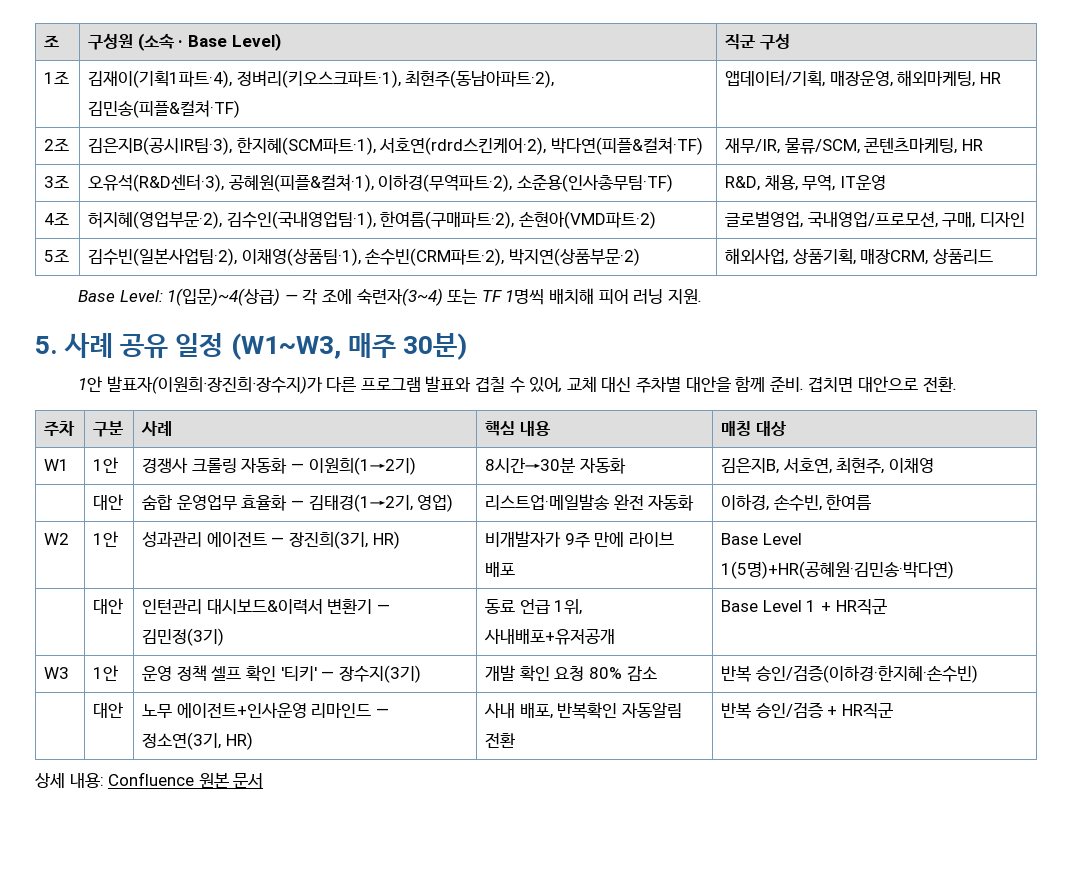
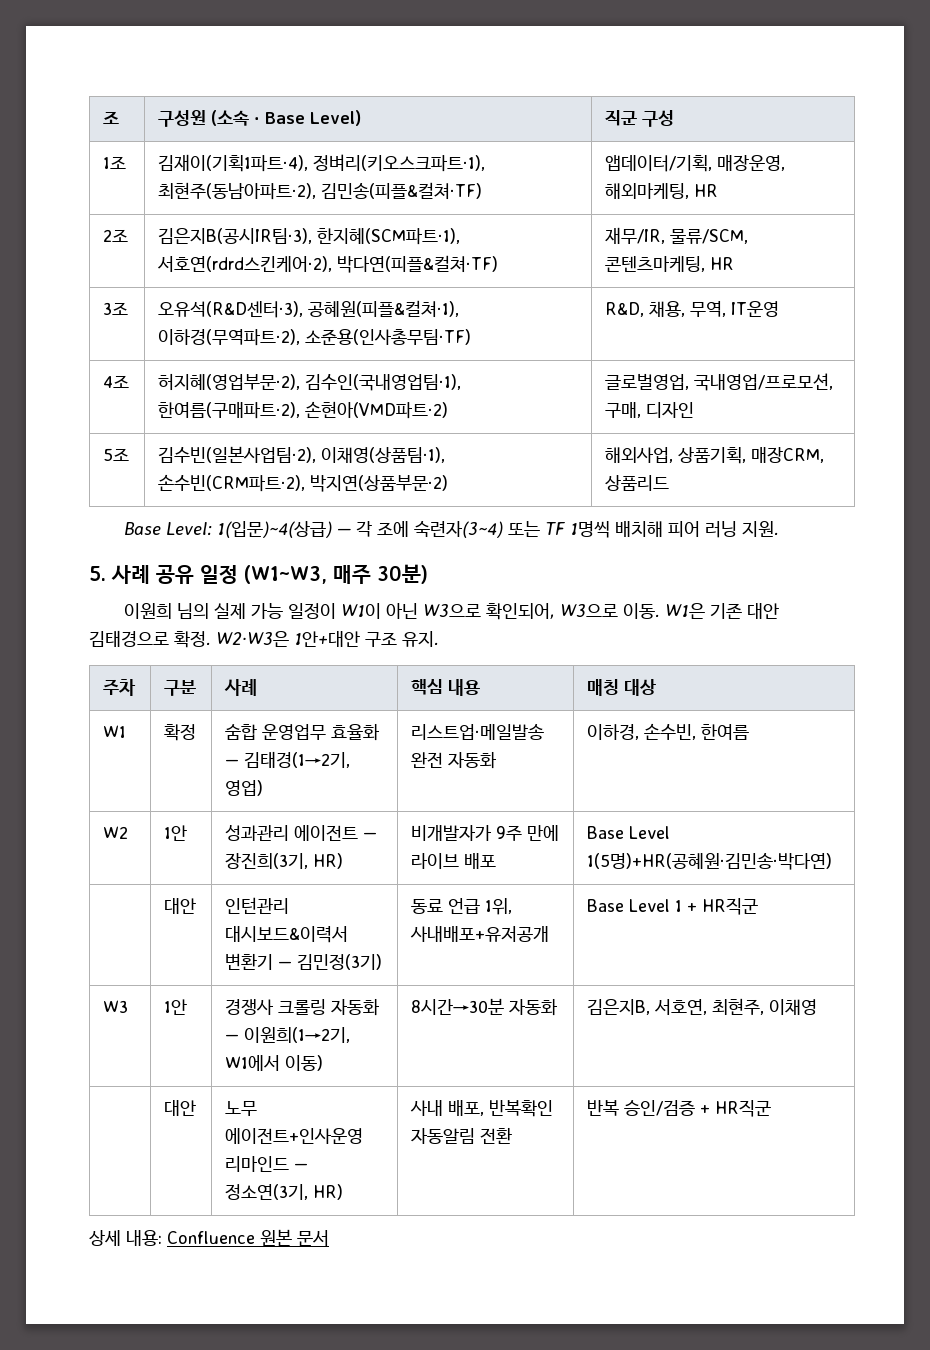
- 1안 발표자(이원희·장진희·장수지)가 다른 프로그램 발표와 겹칠 수 있어, 교체 대신 주차별 대안을 함께 준비. 겹치면 대안으로 전환.
+ 이원희 님의 실제 가능 일정이 W1이 아닌 W3으로 확인되어, W3으로 이동. W1은 기존 대안 김태경으로 확정. W2·W3은 1안+대안 구조 유지.
- W1 | 1안 | 경쟁사 크롤링 자동화 — 이원희(1→2기) | 8시간→30분 자동화 | 김은지B, 서호연, 최현주, 이채영
- | 대안 | 숨합 운영업무 효율화 — 김태경(1→2기, 영업) | 리스트업·메일발송 완전 자동화 | 이하경, 손수빈, 한여름
+ W1 | 확정 | 숨합 운영업무 효율화 — 김태경(1→2기, 영업) | 리스트업·메일발송 완전 자동화 | 이하경, 손수빈, 한여름
- W3 | 1안 | 운영 정책 셀프 확인 '티키' — 장수지(3기) | 개발 확인 요청 80% 감소 | 반복 승인/검증(이하경·한지혜·손수빈)
+ W3 | 1안 | 경쟁사 크롤링 자동화 — 이원희(1→2기, W1에서 이동) | 8시간→30분 자동화 | 김은지B, 서호연, 최현주, 이채영

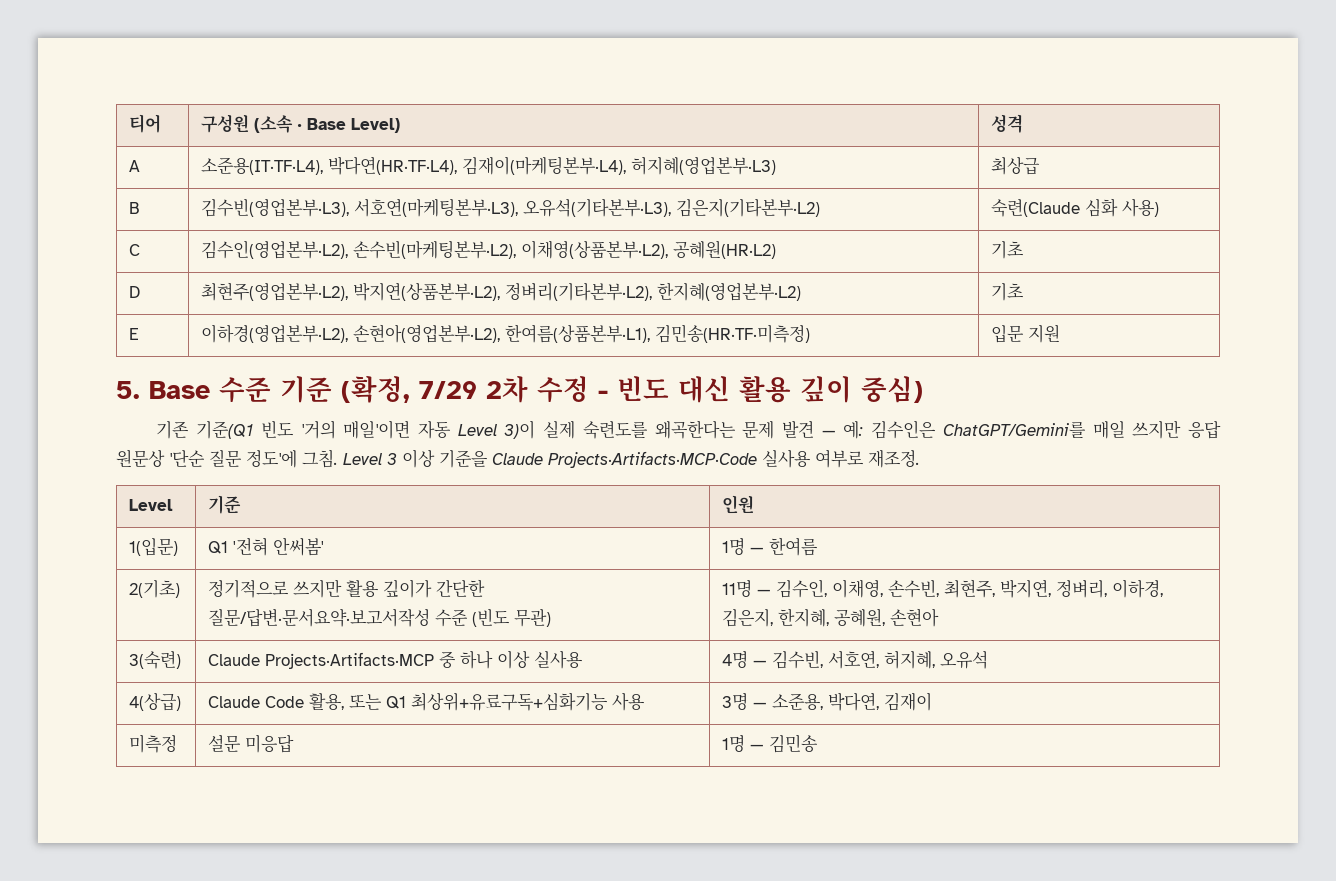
- 조 | 구성원 (소속 · Base Level) | 직군 구성
- 1조 | 김재이(기획1파트·4), 정벼리(키오스크파트·1), 최현주(동남아파트·2), 김민송(피플&컬쳐·TF) | 앱데이터/기획, 매장운영, 해외마케팅, HR
- 2조 | 김은지B(공시IR팀·3), 한지혜(SCM파트·1), 서호연(rdrd스킨케어·2), 박다연(피플&컬쳐·TF) | 재무/IR, 물류/SCM, 콘텐츠마케팅, HR
- 3조 | 오유석(R&D센터·3), 공혜원(피플&컬쳐·1), 이하경(무역파트·2), 소준용(인사총무팀·TF) | R&D, 채용, 무역, IT운영
- 4조 | 허지혜(영업부문·2), 김수인(국내영업팀·1), 한여름(구매파트·2), 손현아(VMD파트·2) | 글로벌영업, 국내영업/프로모션, 구매, 디자인
- 5조 | 김수빈(일본사업팀·2), 이채영(상품팀·1), 손수빈(CRM파트·2), 박지연(상품부문·2) | 해외사업, 상품기획, 매장CRM, 상품리드
- Base Level: 1(입문)~4(상급) — 각 조에 숙련자(3~4) 또는 TF 1명씩 배치해 피어 러닝 지원.
- 5. 사례 공유 일정 (W1~W3, 매주 30분)
- 이원희 님의 실제 가능 일정이 W1이 아닌 W3으로 확인되어, W3으로 이동. W1은 기존 대안 김태경으로 확정. W2·W3은 1안+대안 구조 유지.
- 주차 | 구분 | 사례 | 핵심 내용 | 매칭 대상
- W1 | 확정 | 숨합 운영업무 효율화 — 김태경(1→2기, 영업) | 리스트업·메일발송 완전 자동화 | 이하경, 손수빈, 한여름
- W2 | 1안 | 성과관리 에이전트 — 장진희(3기, HR) | 비개발자가 9주 만에 라이브 배포 | Base Level 1(5명)+HR(공혜원·김민송·박다연)
- | 대안 | 인턴관리 대시보드&이력서 변환기 — 김민정(3기) | 동료 언급 1위, 사내배포+유저공개 | Base Level 1 + HR직군
- W3 | 1안 | 경쟁사 크롤링 자동화 — 이원희(1→2기, W1에서 이동) | 8시간→30분 자동화 | 김은지B, 서호연, 최현주, 이채영
- | 대안 | 노무 에이전트+인사운영 리마인드 — 정소연(3기, HR) | 사내 배포, 반복확인 자동알림 전환 | 반복 승인/검증 + HR직군
- 상세 내용: Confluence 원본 문서
+ 티어 | 구성원 (소속 · Base Level) | 성격
+ A | 소준용(IT·TF·L4), 박다연(HR·TF·L4), 김재이(마케팅본부·L4), 허지혜(영업본부·L3) | 최상급
+ B | 김수빈(영업본부·L3), 서호연(마케팅본부·L3), 오유석(기타본부·L3), 김은지(기타본부·L2) | 숙련(Claude 심화 사용)
+ C | 김수인(영업본부·L2), 손수빈(마케팅본부·L2), 이채영(상품본부·L2), 공혜원(HR·L2) | 기초
+ D | 최현주(영업본부·L2), 박지연(상품본부·L2), 정벼리(기타본부·L2), 한지혜(영업본부·L2) | 기초
+ E | 이하경(영업본부·L2), 손현아(영업본부·L2), 한여름(상품본부·L1), 김민송(HR·TF·미측정) | 입문 지원
+ 5. Base 수준 기준 (확정, 7/29 2차 수정 - 빈도 대신 활용 깊이 중심)
+ 기존 기준(Q1 빈도 '거의 매일'이면 자동 Level 3)이 실제 숙련도를 왜곡한다는 문제 발견 — 예: 김수인은 ChatGPT/Gemini를 매일 쓰지만 응답 원문상 '단순 질문 정도'에 그침. Level 3 이상 기준을 Claude Projects·Artifacts·MCP·Code 실사용 여부로 재조정.
+ Level | 기준 | 인원
+ 1(입문) | Q1 '전혀 안써봄' | 1명 — 한여름
+ 2(기초) | 정기적으로 쓰지만 활용 깊이가 간단한 질문/답변·문서요약·보고서작성 수준 (빈도 무관) | 11명 — 김수인, 이채영, 손수빈, 최현주, 박지연, 정벼리, 이하경, 김은지, 한지혜, 공혜원, 손현아
+ 3(숙련) | Claude Projects·Artifacts·MCP 중 하나 이상 실사용 | 4명 — 김수빈, 서호연, 허지혜, 오유석
+ 4(상급) | Claude Code 활용, 또는 Q1 최상위+유료구독+심화기능 사용 | 3명 — 소준용, 박다연, 김재이
+ 미측정 | 설문 미응답 | 1명 — 김민송

